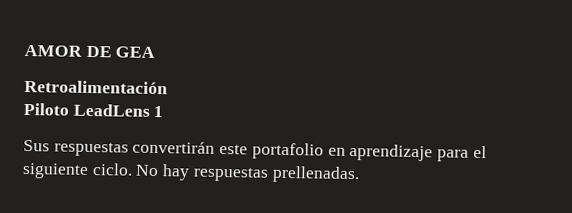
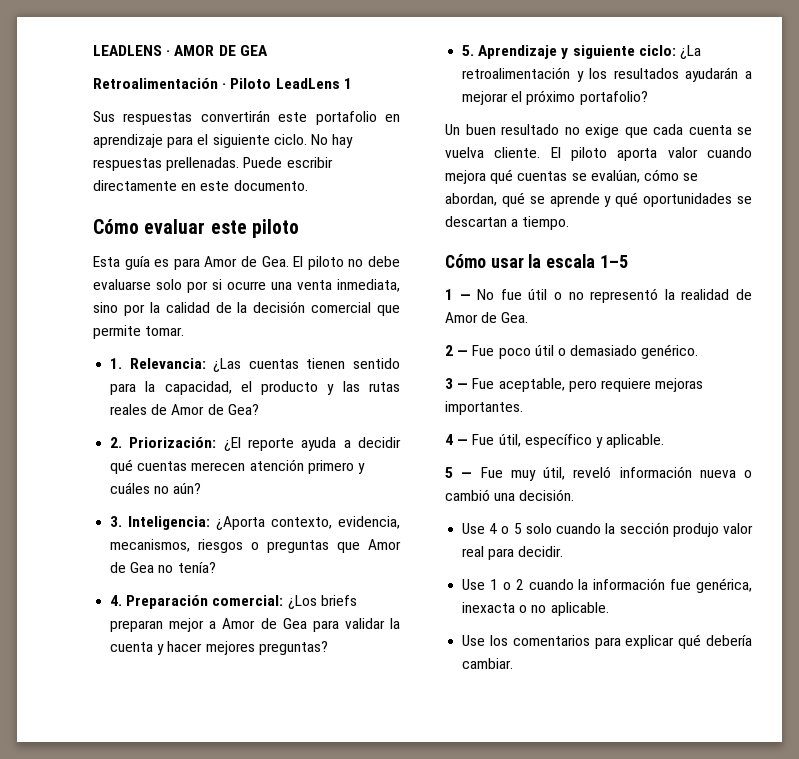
- AMOR DE GEA
+ LEADLENS · AMOR DE GEA
- Retroalimentación
- Piloto LeadLens 1
+ Retroalimentación · Piloto LeadLens 1
+ Puede escribir directamente en este documento.
+ Cómo evaluar este piloto
+ Esta guía es para Amor de Gea. El piloto no debe evaluarse solo por si ocurre una venta inmediata, sino por la calidad de la decisión comercial que permite tomar.
+ 1. Relevancia: ¿Las cuentas tienen sentido para la capacidad, el producto y las rutas reales de Amor de Gea?
+ 2. Priorización: ¿El reporte ayuda a decidir qué cuentas merecen atención primero y cuáles no aún?
+ 3. Inteligencia: ¿Aporta contexto, evidencia, mecanismos, riesgos o preguntas que Amor de Gea no tenía?
+ 4. Preparación comercial: ¿Los briefs preparan mejor a Amor de Gea para validar la cuenta y hacer mejores preguntas?
+ 5. Aprendizaje y siguiente ciclo: ¿La retroalimentación y los resultados ayudarán a mejorar el próximo portafolio?
+ Un buen resultado no exige que cada cuenta se vuelva cliente. El piloto aporta valor cuando mejora qué cuentas se evalúan, cómo se abordan, qué se aprende y qué oportunidades se descartan a tiempo.
+ Cómo usar la escala 1–5
+ 1 — No fue útil o no representó la realidad de Amor de Gea.
+ 2 — Fue poco útil o demasiado genérico.
+ 3 — Fue aceptable, pero requiere mejoras importantes.
+ 4 — Fue útil, específico y aplicable.
+ 5 — Fue muy útil, reveló información nueva o cambió una decisión.
+ Use 4 o 5 solo cuando la sección produjo valor real para decidir.
+ Use 1 o 2 cuando la información fue genérica, inexacta o no aplicable.
+ Use los comentarios para explicar qué debería cambiar.

